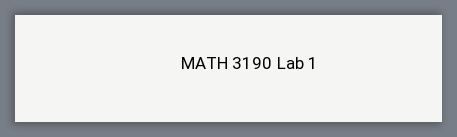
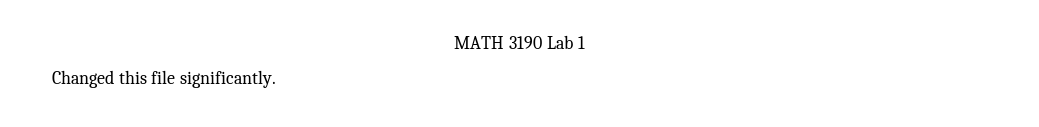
+ Changed this file significantly.

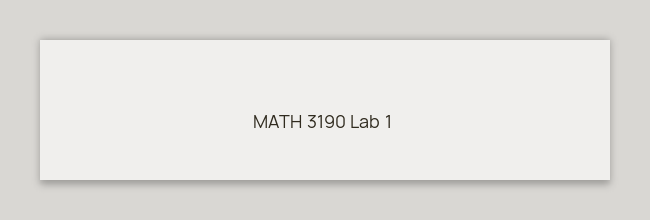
- Changed this file significantly.

